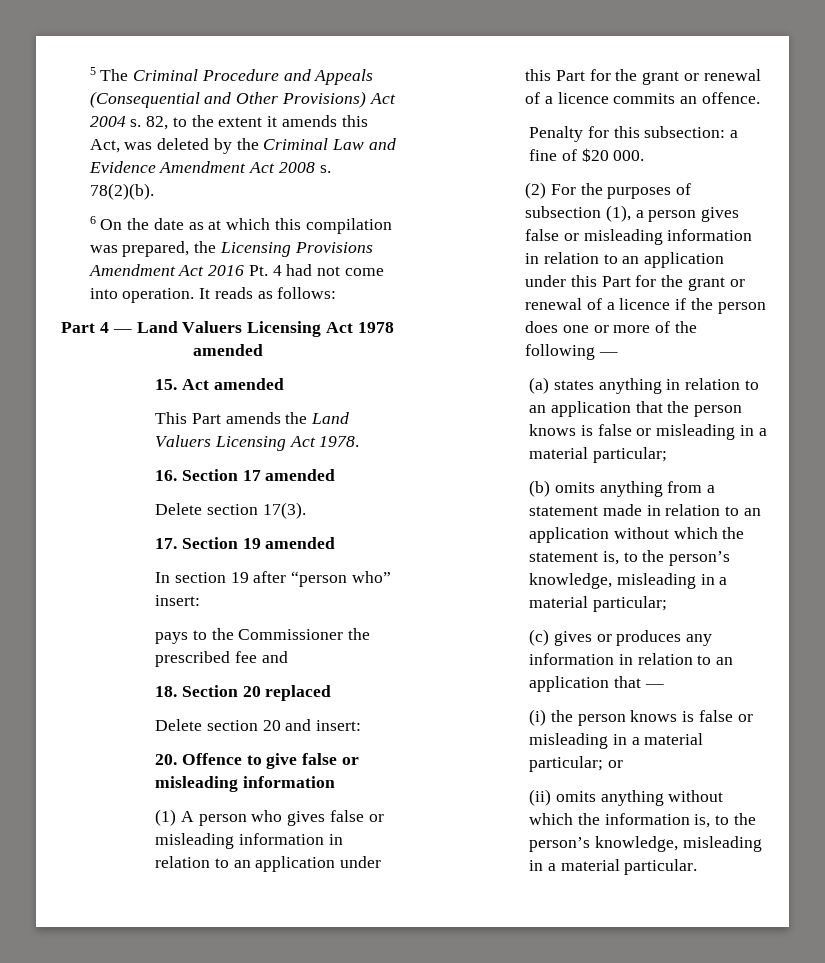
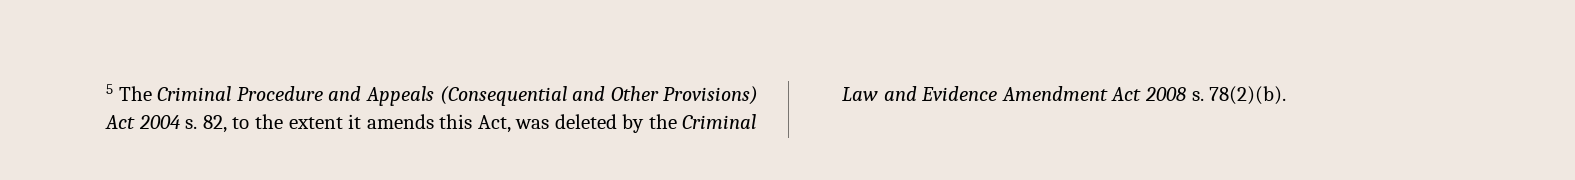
- 6 On the date as at which this compilation was prepared, the Licensing Provisions Amendment Act 2016 Pt. 4 had not come into operation. It reads as follows:
- Part 4 — Land Valuers Licensing Act 1978 amended
- 15. Act amended
- This Part amends the Land Valuers Licensing Act 1978.
- 16. Section 17 amended
- Delete section 17(3).
- 17. Section 19 amended
- In section 19 after “person who” insert:
- pays to the Commissioner the prescribed fee and
- 18. Section 20 replaced
- Delete section 20 and insert:
- 20. Offence to give false or misleading information
- (1) A person who gives false or misleading information in relation to an application under this Part for the grant or renewal of a licence commits an offence.
- Penalty for this subsection: a fine of $20 000.
- (2) For the purposes of subsection (1), a person gives false or misleading information in relation to an application under this Part for the grant or renewal of a licence if the person does one or more of the following —
- (a) states anything in relation to an application that the person knows is false or misleading in a material particular;
- (b) omits anything from a statement made in relation to an application without which the statement is, to the person’s knowledge, misleading in a material particular;
- (c) gives or produces any information in relation to an application that —
- (i) the person knows is false or misleading in a material particular; or
- (ii) omits anything without which the information is, to the person’s knowledge, misleading in a material particular.

